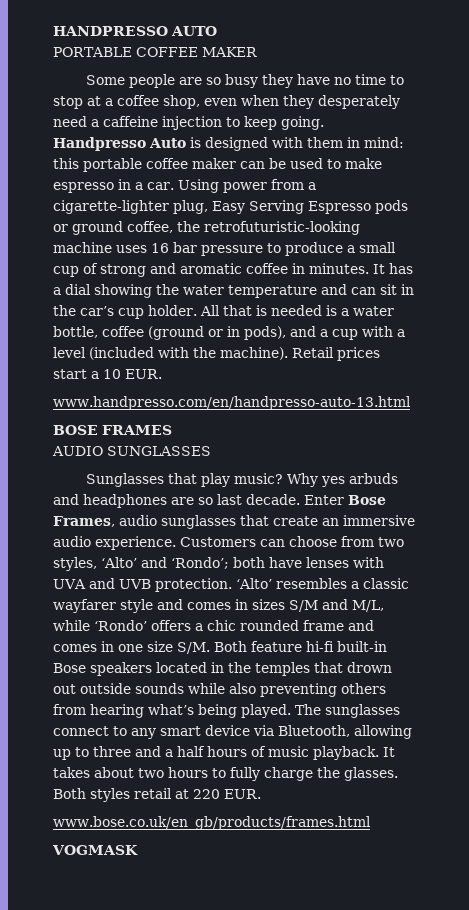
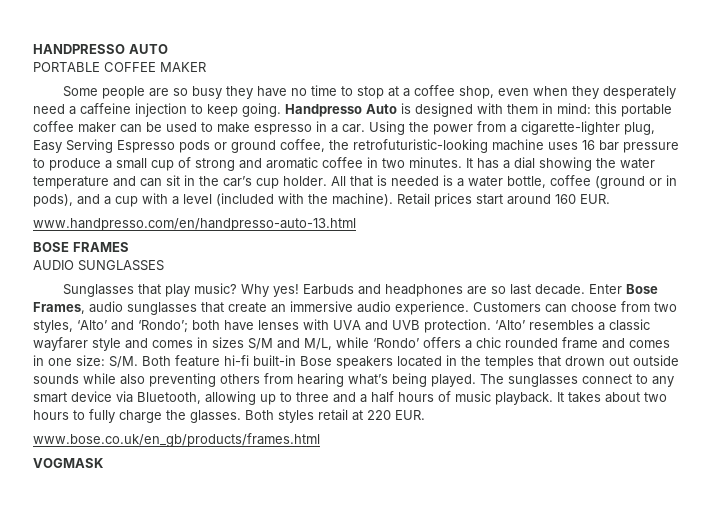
- Using power from a cigarette-lighter plug, Easy Serving Espresso pods or ground coffee, the retrofuturistic-looking machine uses 16 bar pressure to produce a small cup of strong and aromatic coffee in minutes.
+ Using the power from a cigarette-lighter plug, Easy Serving Espresso pods or ground coffee, the retrofuturistic-looking machine uses 16 bar pressure to produce a small cup of strong and aromatic coffee in two minutes.
- Retail prices start a 10 EUR.
+ Retail prices start around 160 EUR.
- Why yes arbuds and headphones are so last decade.
+ Why yes! Earbuds and headphones are so last decade.
- ‘Alto’ resembles a classic wayfarer style and comes in sizes S/M and M/L, while ‘Rondo’ offers a chic rounded frame and comes in one size S/M. Both feature hi-fi built-in Bose speakers located in the temples that drown out outside sounds while also preventing others from hearing what’s being played.
+ ‘Alto’ resembles a classic wayfarer style and comes in sizes S/M and M/L, while ‘Rondo’ offers a chic rounded frame and comes in one size: S/M. Both feature hi-fi built-in Bose speakers located in the temples that drown out outside sounds while also preventing others from hearing what’s being played.

